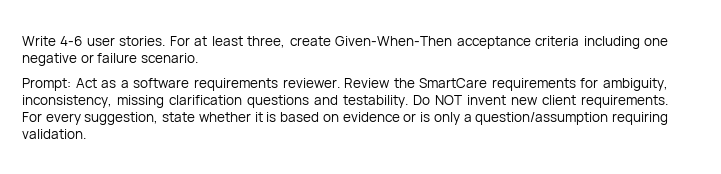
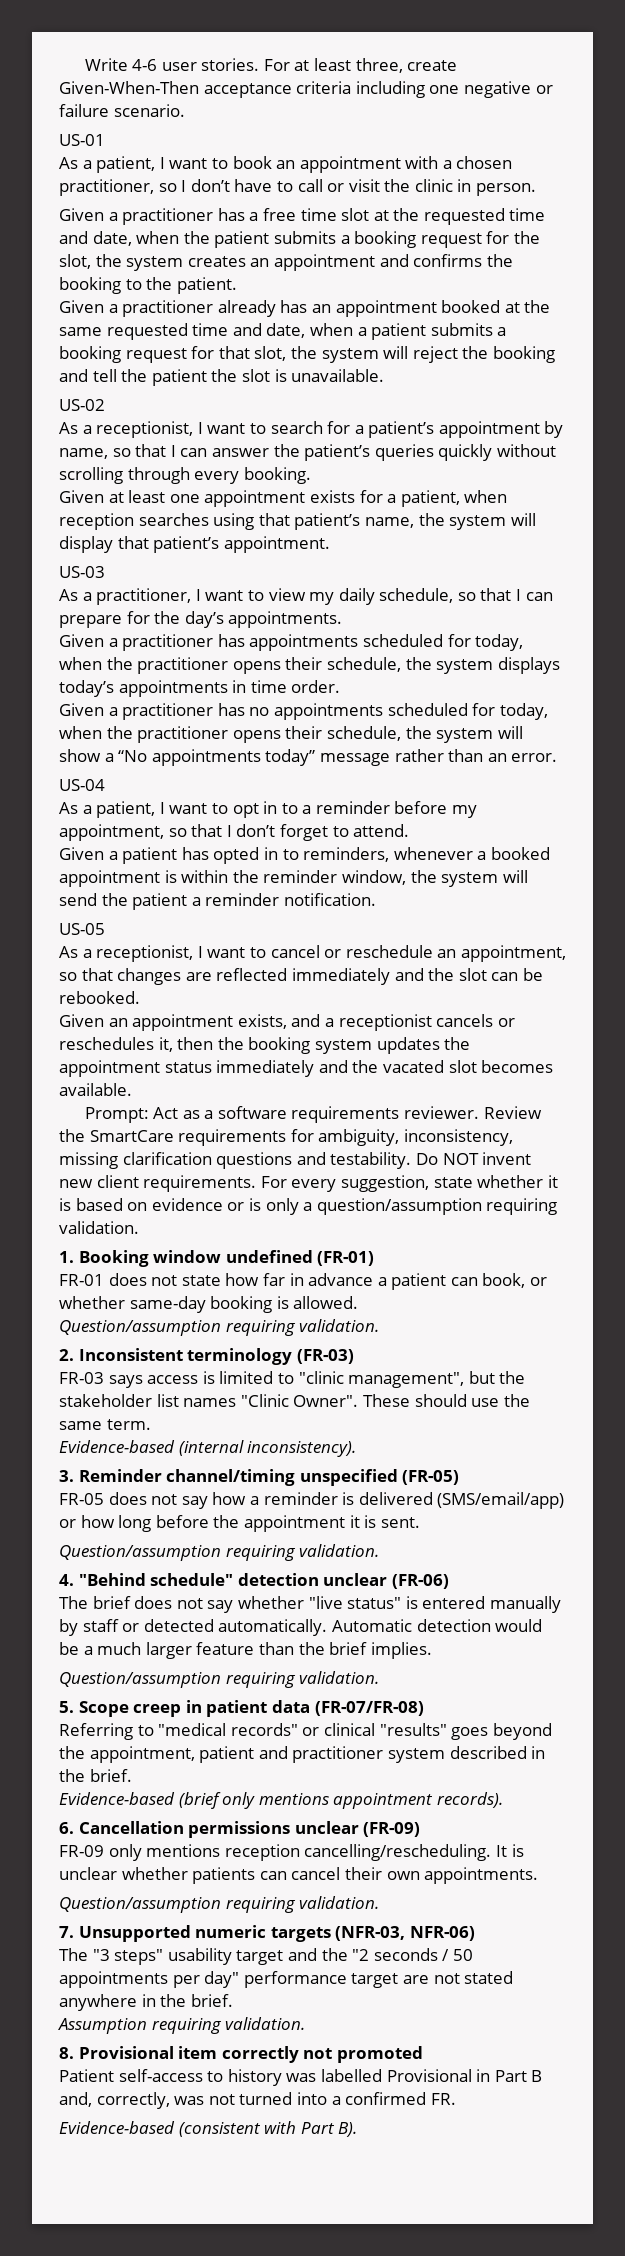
+ US-01
+ As a patient, I want to book an appointment with a chosen practitioner, so I don’t have to call or visit the clinic in person.
+ Given a practitioner has a free time slot at the requested time and date, when the patient submits a booking request for the slot, the system creates an appointment and confirms the booking to the patient.
+ Given a practitioner already has an appointment booked at the same requested time and date, when a patient submits a booking request for that slot, the system will reject the booking and tell the patient the slot is unavailable.
+ US-02
+ As a receptionist, I want to search for a patient’s appointment by name, so that I can answer the patient’s queries quickly without scrolling through every booking.
+ Given at least one appointment exists for a patient, when reception searches using that patient’s name, the system will display that patient’s appointment.
+ US-03
+ As a practitioner, I want to view my daily schedule, so that I can prepare for the day’s appointments.
+ Given a practitioner has appointments scheduled for today, when the practitioner opens their schedule, the system displays today’s appointments in time order.
+ Given a practitioner has no appointments scheduled for today, when the practitioner opens their schedule, the system will show a “No appointments today” message rather than an error.
+ US-04
+ As a patient, I want to opt in to a reminder before my appointment, so that I don’t forget to attend.
+ Given a patient has opted in to reminders, whenever a booked appointment is within the reminder window, the system will send the patient a reminder notification.
+ US-05
+ As a receptionist, I want to cancel or reschedule an appointment, so that changes are reflected immediately and the slot can be rebooked.
+ Given an appointment exists, and a receptionist cancels or reschedules it, then the booking system updates the appointment status immediately and the vacated slot becomes available.
+ 1. Booking window undefined (FR-01)
+ FR-01 does not state how far in advance a patient can book, or whether same-day booking is allowed.
+ Question/assumption requiring validation.
+ 2. Inconsistent terminology (FR-03)
+ FR-03 says access is limited to "clinic management", but the stakeholder list names "Clinic Owner". These should use the same term.
+ Evidence-based (internal inconsistency).
+ 3. Reminder channel/timing unspecified (FR-05)
+ FR-05 does not say how a reminder is delivered (SMS/email/app) or how long before the appointment it is sent.
+ Question/assumption requiring validation.
+ 4. "Behind schedule" detection unclear (FR-06)
+ The brief does not say whether "live status" is entered manually by staff or detected automatically. Automatic detection would be a much larger feature than the brief implies.
+ Question/assumption requiring validation.
+ 5. Scope creep in patient data (FR-07/FR-08)
+ Referring to "medical records" or clinical "results" goes beyond the appointment, patient and practitioner system described in the brief.
+ Evidence-based (brief only mentions appointment records).
+ 6. Cancellation permissions unclear (FR-09)
+ FR-09 only mentions reception cancelling/rescheduling. It is unclear whether patients can cancel their own appointments.
+ Question/assumption requiring validation.
+ 7. Unsupported numeric targets (NFR-03, NFR-06)
+ The "3 steps" usability target and the "2 seconds / 50 appointments per day" performance target are not stated anywhere in the brief.
+ Assumption requiring validation.
+ 8. Provisional item correctly not promoted
+ Patient self-access to history was labelled Provisional in Part B and, correctly, was not turned into a confirmed FR.
+ Evidence-based (consistent with Part B).

